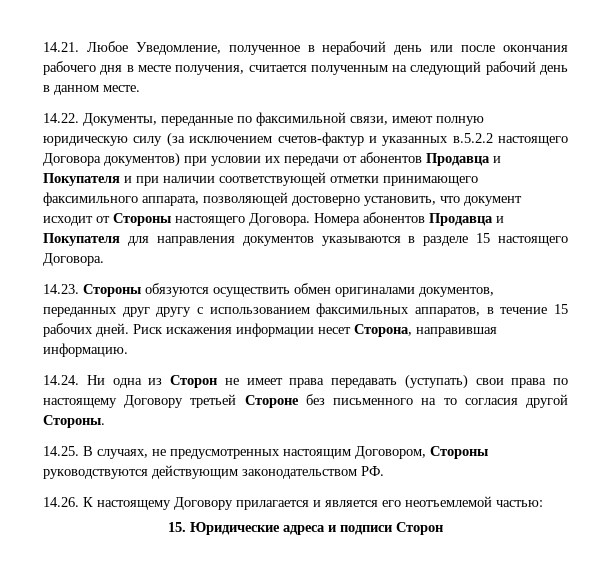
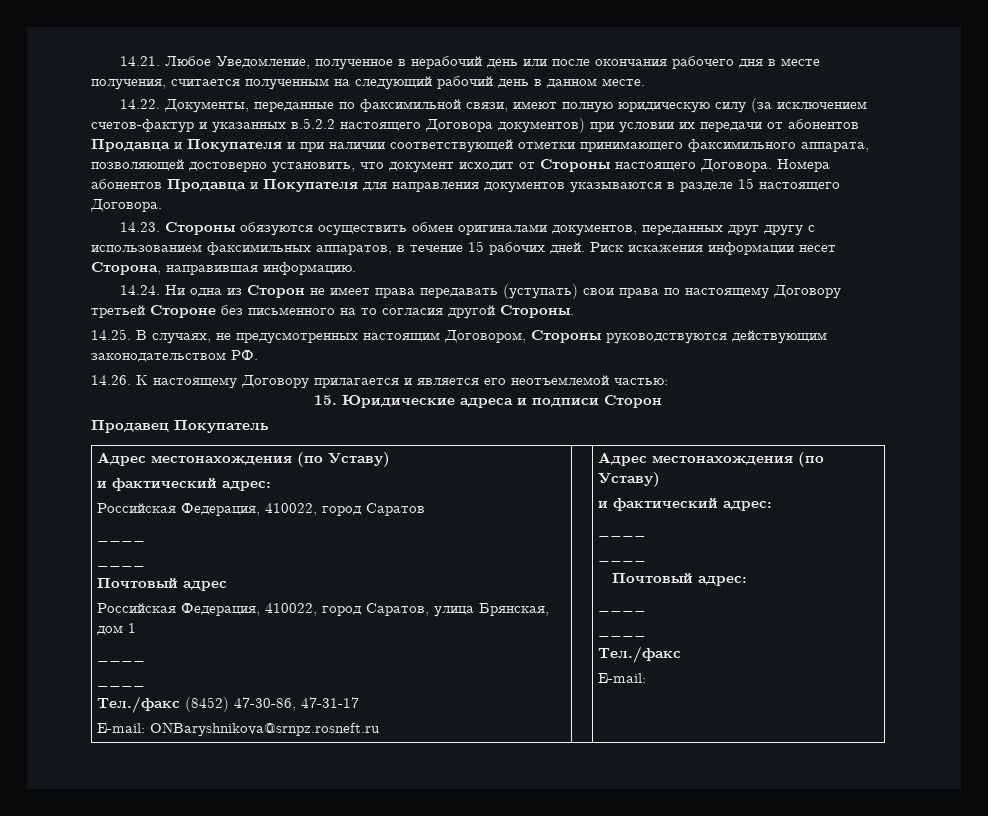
+ Продавец Покупатель
+ Адрес местонахождения (по Уставу)
+ и фактический адрес:
+ Российская Федерация, 410022, город Саратов
+ ____
+ ____
+ Почтовый адрес
+ Российская Федерация, 410022, город Саратов, улица Брянская, дом 1
+ ____
+ ____
+ Тел./факс (8452) 47-30-86, 47-31-17
+ E-mail: ONBaryshnikova@srnpz.rosneft.ru | | Адрес местонахождения (по Уставу)
+ и фактический адрес:
+ ____
+ ____
+ Почтовый адрес:
+ ____
+ ____
+ Тел./факс
+ E-mail:

